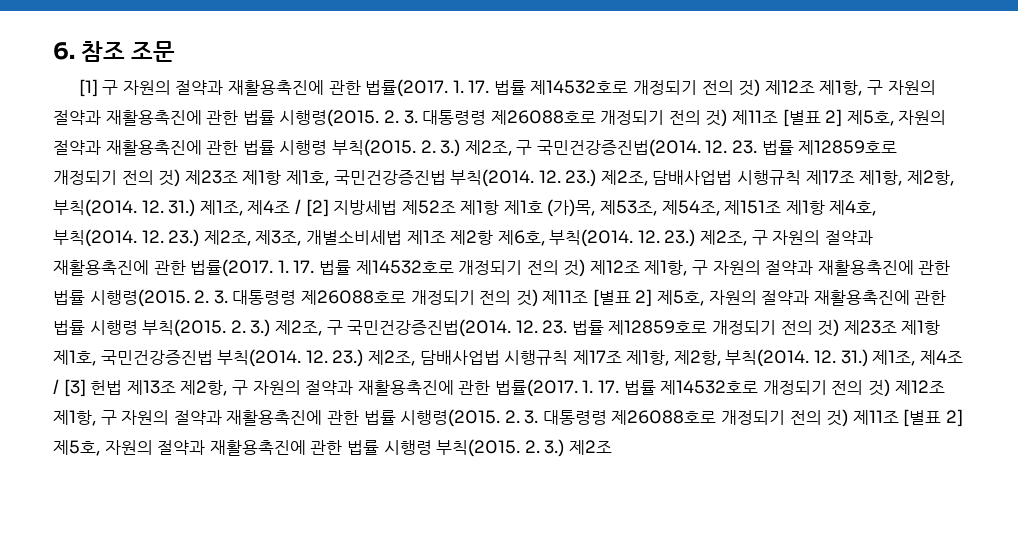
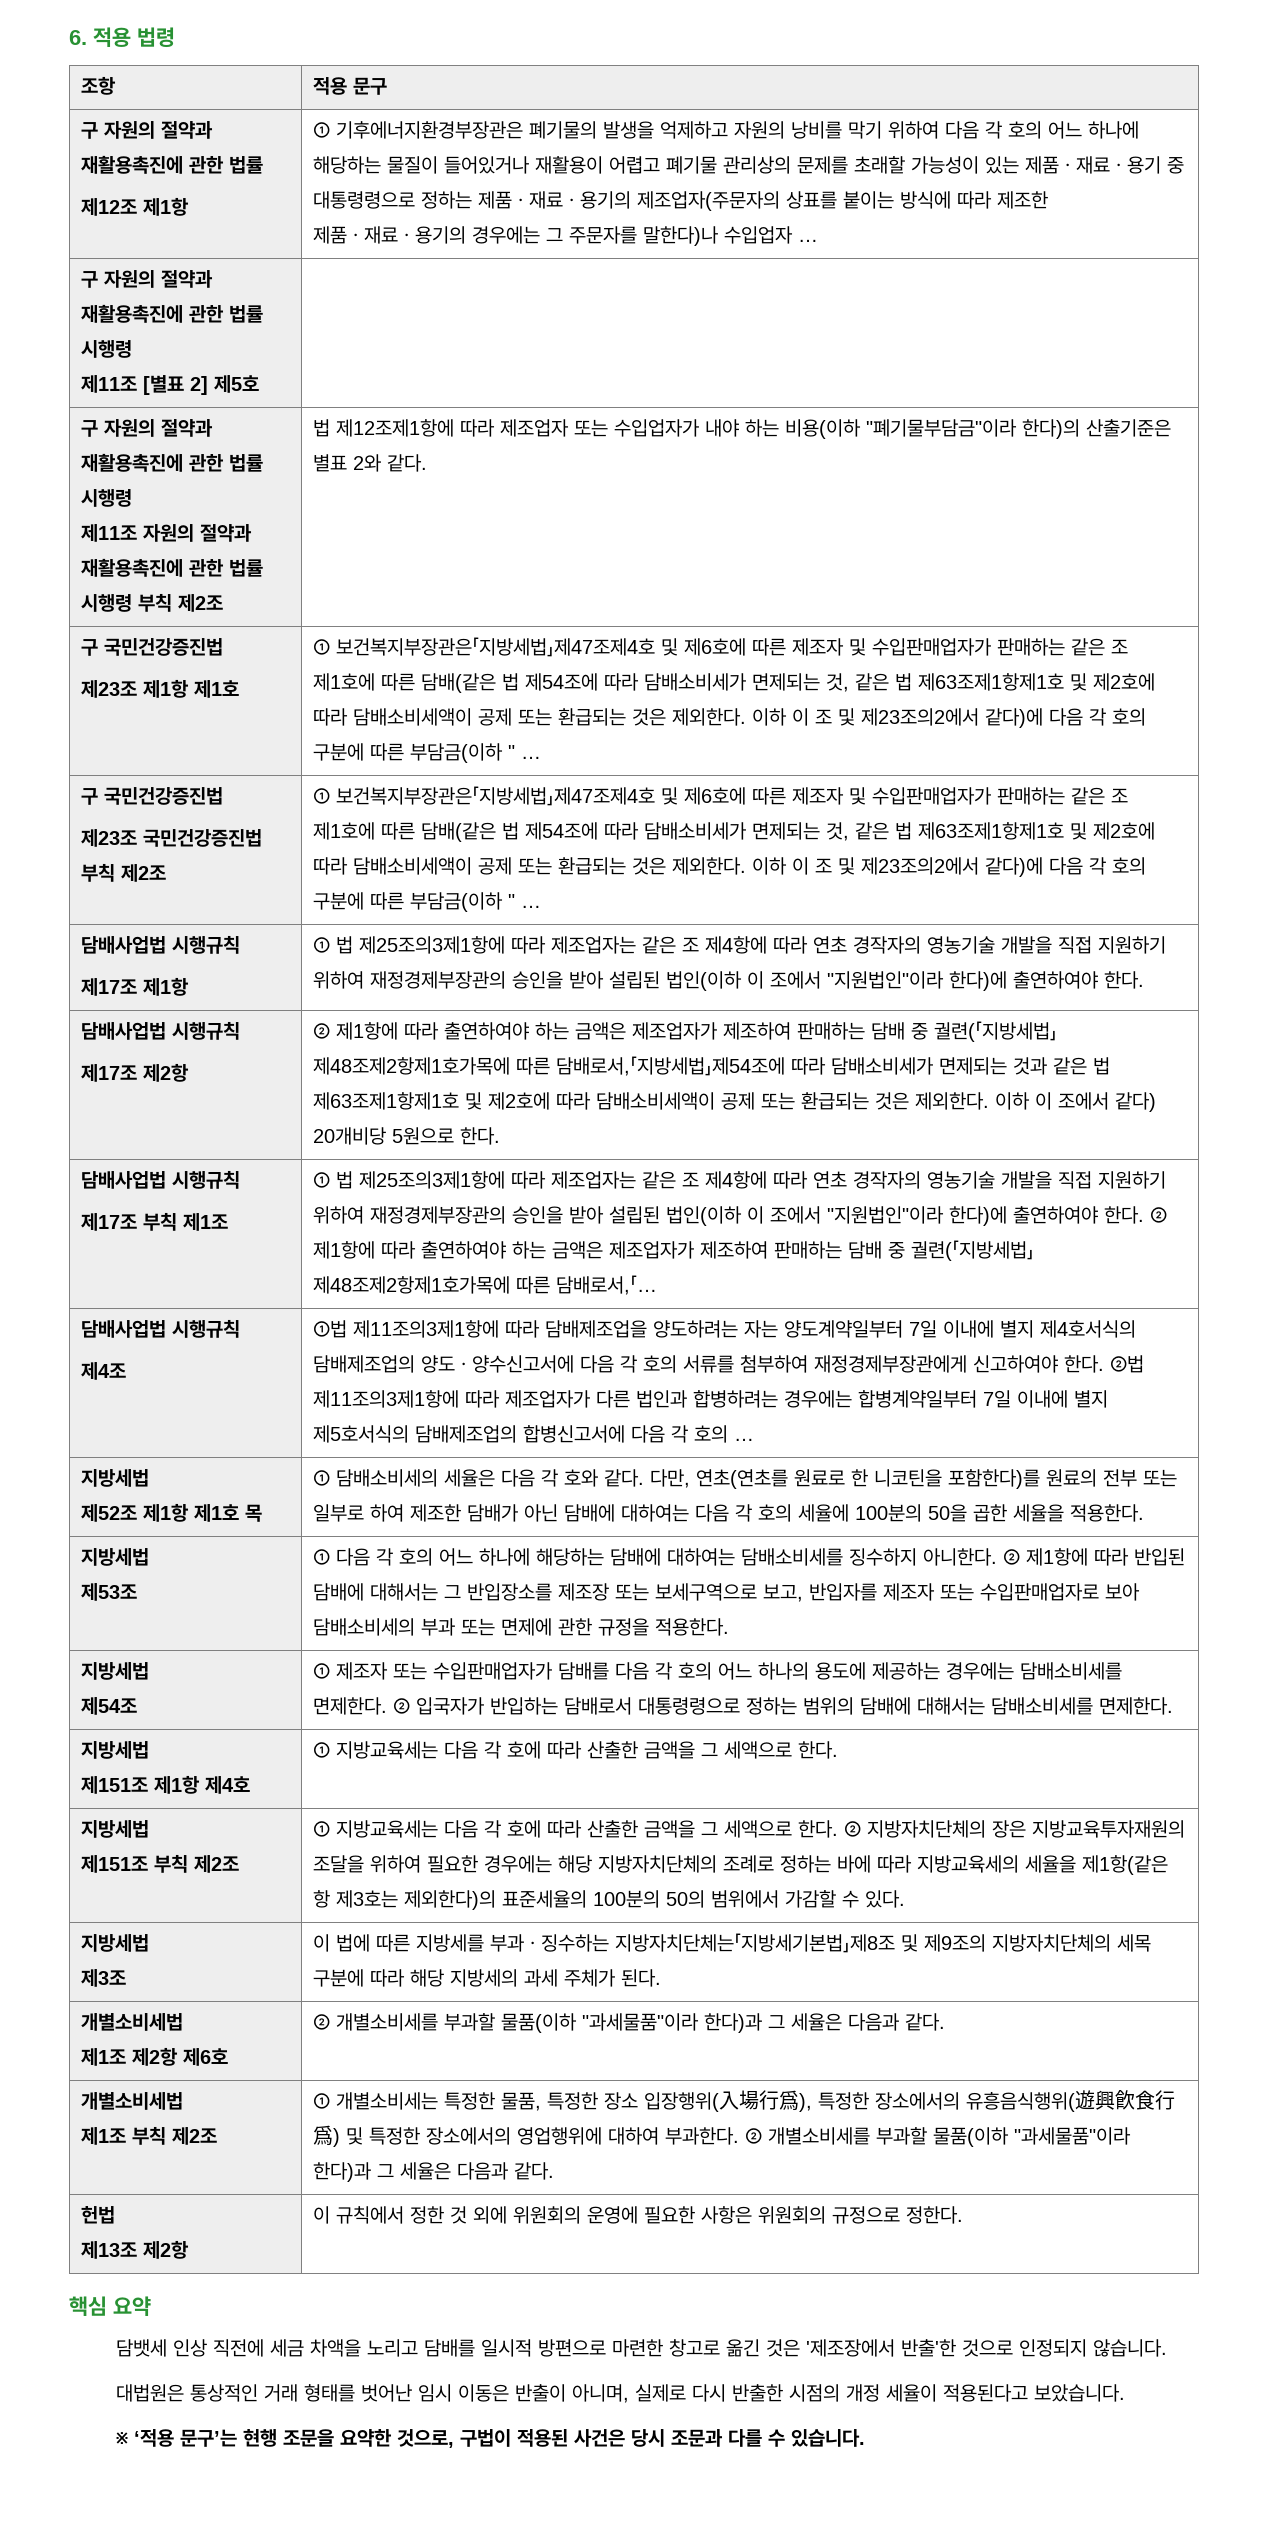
- 6. 참조 조문
- [1] 구 자원의 절약과 재활용촉진에 관한 법률(2017. 1. 17. 법률 제14532호로 개정되기 전의 것) 제12조 제1항, 구 자원의 절약과 재활용촉진에 관한 법률 시행령(2015. 2. 3. 대통령령 제26088호로 개정되기 전의 것) 제11조 [별표 2] 제5호, 자원의 절약과 재활용촉진에 관한 법률 시행령 부칙(2015. 2. 3.) 제2조, 구 국민건강증진법(2014. 12. 23. 법률 제12859호로 개정되기 전의 것) 제23조 제1항 제1호, 국민건강증진법 부칙(2014. 12. 23.) 제2조, 담배사업법 시행규칙 제17조 제1항, 제2항, 부칙(2014. 12. 31.) 제1조, 제4조 / [2] 지방세법 제52조 제1항 제1호 (가)목, 제53조, 제54조, 제151조 제1항 제4호, 부칙(2014. 12. 23.) 제2조, 제3조, 개별소비세법 제1조 제2항 제6호, 부칙(2014. 12. 23.) 제2조, 구 자원의 절약과 재활용촉진에 관한 법률(2017. 1. 17. 법률 제14532호로 개정되기 전의 것) 제12조 제1항, 구 자원의 절약과 재활용촉진에 관한 법률 시행령(2015. 2. 3. 대통령령 제26088호로 개정되기 전의 것) 제11조 [별표 2] 제5호, 자원의 절약과 재활용촉진에 관한 법률 시행령 부칙(2015. 2. 3.) 제2조, 구 국민건강증진법(2014. 12. 23. 법률 제12859호로 개정되기 전의 것) 제23조 제1항 제1호, 국민건강증진법 부칙(2014. 12. 23.) 제2조, 담배사업법 시행규칙 제17조 제1항, 제2항, 부칙(2014. 12. 31.) 제1조, 제4조 / [3] 헌법 제13조 제2항, 구 자원의 절약과 재활용촉진에 관한 법률(2017. 1. 17. 법률 제14532호로 개정되기 전의 것) 제12조 제1항, 구 자원의 절약과 재활용촉진에 관한 법률 시행령(2015. 2. 3. 대통령령 제26088호로 개정되기 전의 것) 제11조 [별표 2] 제5호, 자원의 절약과 재활용촉진에 관한 법률 시행령 부칙(2015. 2. 3.) 제2조
+ 6. 적용 법령
+ 조항 | 적용 문구
+ 구 자원의 절약과 재활용촉진에 관한 법률
+ 제12조 제1항 | ① 기후에너지환경부장관은 폐기물의 발생을 억제하고 자원의 낭비를 막기 위하여 다음 각 호의 어느 하나에 해당하는 물질이 들어있거나 재활용이 어렵고 폐기물 관리상의 문제를 초래할 가능성이 있는 제품ㆍ재료ㆍ용기 중 대통령령으로 정하는 제품ㆍ재료ㆍ용기의 제조업자(주문자의 상표를 붙이는 방식에 따라 제조한 제품ㆍ재료ㆍ용기의 경우에는 그 주문자를 말한다)나 수입업자 …
+ 구 자원의 절약과 재활용촉진에 관한 법률 시행령
+ 제11조 [별표 2] 제5호 |
+ 구 자원의 절약과 재활용촉진에 관한 법률 시행령
+ 제11조 자원의 절약과 재활용촉진에 관한 법률 시행령 부칙 제2조 | 법 제12조제1항에 따라 제조업자 또는 수입업자가 내야 하는 비용(이하 "폐기물부담금"이라 한다)의 산출기준은 별표 2와 같다.
+ 구 국민건강증진법
+ 제23조 제1항 제1호 | ① 보건복지부장관은「지방세법」제47조제4호 및 제6호에 따른 제조자 및 수입판매업자가 판매하는 같은 조 제1호에 따른 담배(같은 법 제54조에 따라 담배소비세가 면제되는 것, 같은 법 제63조제1항제1호 및 제2호에 따라 담배소비세액이 공제 또는 환급되는 것은 제외한다. 이하 이 조 및 제23조의2에서 같다)에 다음 각 호의 구분에 따른 부담금(이하 " …
+ 구 국민건강증진법
+ 제23조 국민건강증진법 부칙 제2조 | ① 보건복지부장관은「지방세법」제47조제4호 및 제6호에 따른 제조자 및 수입판매업자가 판매하는 같은 조 제1호에 따른 담배(같은 법 제54조에 따라 담배소비세가 면제되는 것, 같은 법 제63조제1항제1호 및 제2호에 따라 담배소비세액이 공제 또는 환급되는 것은 제외한다. 이하 이 조 및 제23조의2에서 같다)에 다음 각 호의 구분에 따른 부담금(이하 " …
+ 담배사업법 시행규칙
+ 제17조 제1항 | ① 법 제25조의3제1항에 따라 제조업자는 같은 조 제4항에 따라 연초 경작자의 영농기술 개발을 직접 지원하기 위하여 재정경제부장관의 승인을 받아 설립된 법인(이하 이 조에서 "지원법인"이라 한다)에 출연하여야 한다.
+ 담배사업법 시행규칙
+ 제17조 제2항 | ② 제1항에 따라 출연하여야 하는 금액은 제조업자가 제조하여 판매하는 담배 중 궐련(「지방세법」제48조제2항제1호가목에 따른 담배로서,「지방세법」제54조에 따라 담배소비세가 면제되는 것과 같은 법 제63조제1항제1호 및 제2호에 따라 담배소비세액이 공제 또는 환급되는 것은 제외한다. 이하 이 조에서 같다) 20개비당 5원으로 한다.
+ 담배사업법 시행규칙
+ 제17조 부칙 제1조 | ① 법 제25조의3제1항에 따라 제조업자는 같은 조 제4항에 따라 연초 경작자의 영농기술 개발을 직접 지원하기 위하여 재정경제부장관의 승인을 받아 설립된 법인(이하 이 조에서 "지원법인"이라 한다)에 출연하여야 한다. ② 제1항에 따라 출연하여야 하는 금액은 제조업자가 제조하여 판매하는 담배 중 궐련(「지방세법」제48조제2항제1호가목에 따른 담배로서,「…
+ 담배사업법 시행규칙
+ 제4조 | ①법 제11조의3제1항에 따라 담배제조업을 양도하려는 자는 양도계약일부터 7일 이내에 별지 제4호서식의 담배제조업의 양도ㆍ양수신고서에 다음 각 호의 서류를 첨부하여 재정경제부장관에게 신고하여야 한다. ②법 제11조의3제1항에 따라 제조업자가 다른 법인과 합병하려는 경우에는 합병계약일부터 7일 이내에 별지 제5호서식의 담배제조업의 합병신고서에 다음 각 호의 …
+ 지방세법
+ 제52조 제1항 제1호 목 | ① 담배소비세의 세율은 다음 각 호와 같다. 다만, 연초(연초를 원료로 한 니코틴을 포함한다)를 원료의 전부 또는 일부로 하여 제조한 담배가 아닌 담배에 대하여는 다음 각 호의 세율에 100분의 50을 곱한 세율을 적용한다.
+ 지방세법
+ 제53조 | ① 다음 각 호의 어느 하나에 해당하는 담배에 대하여는 담배소비세를 징수하지 아니한다. ② 제1항에 따라 반입된 담배에 대해서는 그 반입장소를 제조장 또는 보세구역으로 보고, 반입자를 제조자 또는 수입판매업자로 보아 담배소비세의 부과 또는 면제에 관한 규정을 적용한다.
+ 지방세법
+ 제54조 | ① 제조자 또는 수입판매업자가 담배를 다음 각 호의 어느 하나의 용도에 제공하는 경우에는 담배소비세를 면제한다. ② 입국자가 반입하는 담배로서 대통령령으로 정하는 범위의 담배에 대해서는 담배소비세를 면제한다.
+ 지방세법
+ 제151조 제1항 제4호 | ① 지방교육세는 다음 각 호에 따라 산출한 금액을 그 세액으로 한다.
+ 지방세법
+ 제151조 부칙 제2조 | ① 지방교육세는 다음 각 호에 따라 산출한 금액을 그 세액으로 한다. ② 지방자치단체의 장은 지방교육투자재원의 조달을 위하여 필요한 경우에는 해당 지방자치단체의 조례로 정하는 바에 따라 지방교육세의 세율을 제1항(같은 항 제3호는 제외한다)의 표준세율의 100분의 50의 범위에서 가감할 수 있다.
+ 지방세법
+ 제3조 | 이 법에 따른 지방세를 부과ㆍ징수하는 지방자치단체는「지방세기본법」제8조 및 제9조의 지방자치단체의 세목 구분에 따라 해당 지방세의 과세 주체가 된다.
+ 개별소비세법
+ 제1조 제2항 제6호 | ② 개별소비세를 부과할 물품(이하 "과세물품"이라 한다)과 그 세율은 다음과 같다.
+ 개별소비세법
+ 제1조 부칙 제2조 | ① 개별소비세는 특정한 물품, 특정한 장소 입장행위(入場行爲), 특정한 장소에서의 유흥음식행위(遊興飮食行爲) 및 특정한 장소에서의 영업행위에 대하여 부과한다. ② 개별소비세를 부과할 물품(이하 "과세물품"이라 한다)과 그 세율은 다음과 같다.
+ 헌법
+ 제13조 제2항 | 이 규칙에서 정한 것 외에 위원회의 운영에 필요한 사항은 위원회의 규정으로 정한다.
+ 핵심 요약
+ 담뱃세 인상 직전에 세금 차액을 노리고 담배를 일시적 방편으로 마련한 창고로 옮긴 것은 '제조장에서 반출'한 것으로 인정되지 않습니다.
+ 대법원은 통상적인 거래 형태를 벗어난 임시 이동은 반출이 아니며, 실제로 다시 반출한 시점의 개정 세율이 적용된다고 보았습니다.
+ ※ ‘적용 문구’는 현행 조문을 요약한 것으로, 구법이 적용된 사건은 당시 조문과 다를 수 있습니다.

